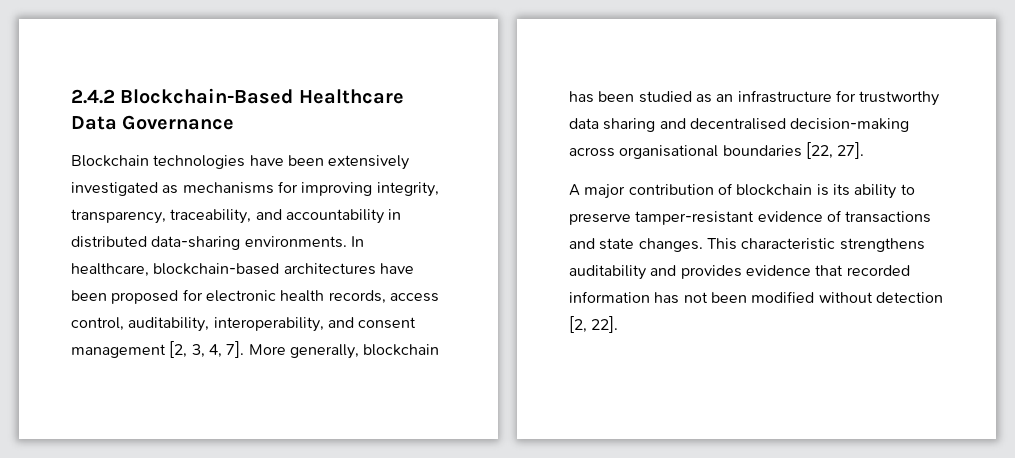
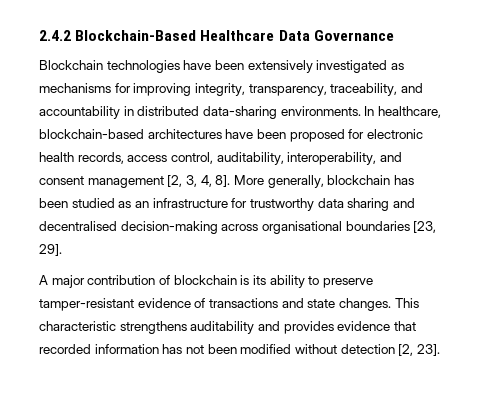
- In healthcare, blockchain-based architectures have been proposed for electronic health records, access control, auditability, interoperability, and consent management [2, 3, 4, 7].
+ In healthcare, blockchain-based architectures have been proposed for electronic health records, access control, auditability, interoperability, and consent management [2, 3, 4, 8].
- More generally, blockchain has been studied as an infrastructure for trustworthy data sharing and decentralised decision-making across organisational boundaries [22, 27].
+ More generally, blockchain has been studied as an infrastructure for trustworthy data sharing and decentralised decision-making across organisational boundaries [23, 29].
- This characteristic strengthens auditability and provides evidence that recorded information has not been modified without detection [2, 22].
+ This characteristic strengthens auditability and provides evidence that recorded information has not been modified without detection [2, 23].

